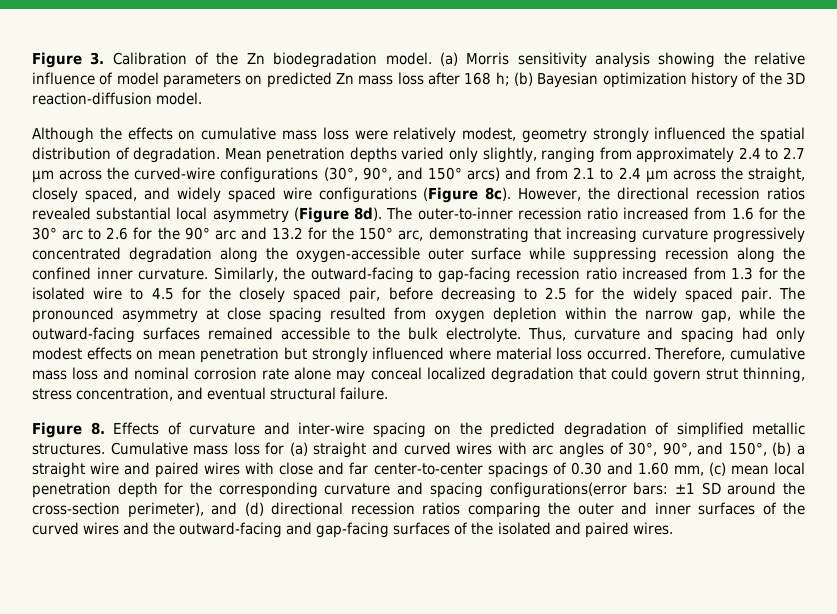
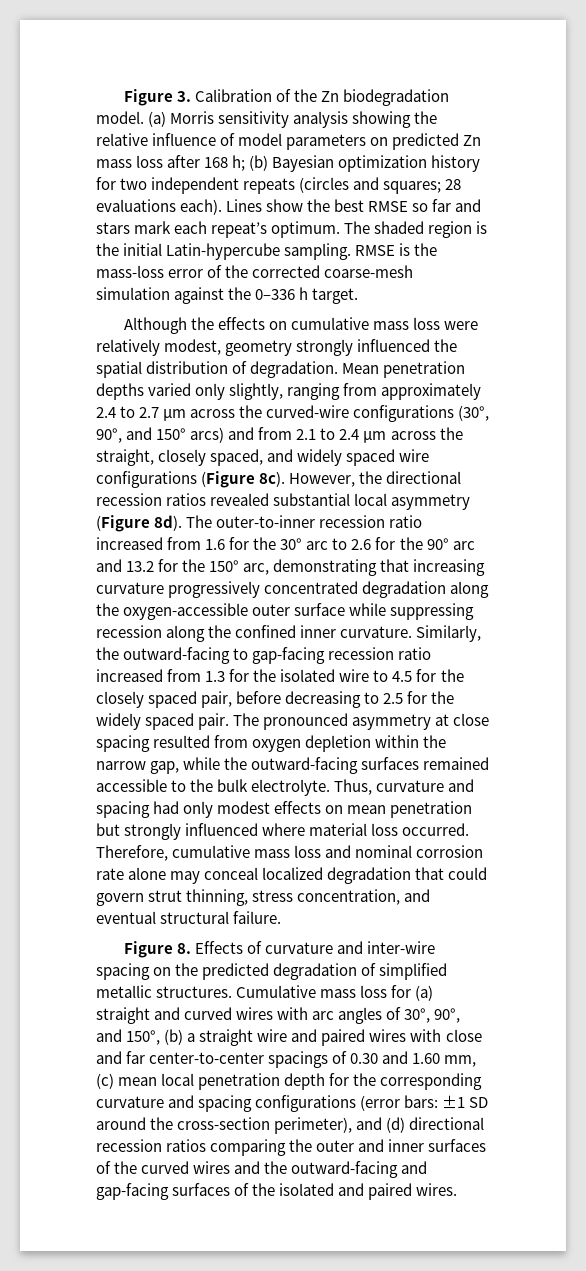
- (a) Morris sensitivity analysis showing the relative influence of model parameters on predicted Zn mass loss after 168 h; (b) Bayesian optimization history of the 3D reaction-diffusion model.
+ (a) Morris sensitivity analysis showing the relative influence of model parameters on predicted Zn mass loss after 168 h; (b) Bayesian optimization history for two independent repeats (circles and squares; 28 evaluations each). Lines show the best RMSE so far and stars mark each repeat’s optimum. The shaded region is the initial Latin-hypercube sampling. RMSE is the mass-loss error of the corrected coarse-mesh simulation against the 0–336 h target.
- Cumulative mass loss for (a) straight and curved wires with arc angles of 30°, 90°, and 150°, (b) a straight wire and paired wires with close and far center-to-center spacings of 0.30 and 1.60 mm, (c) mean local penetration depth for the corresponding curvature and spacing configurations(error bars:
+ Cumulative mass loss for (a) straight and curved wires with arc angles of 30°, 90°, and 150°, (b) a straight wire and paired wires with close and far center-to-center spacings of 0.30 and 1.60 mm, (c) mean local penetration depth for the corresponding curvature and spacing configurations (error bars:

